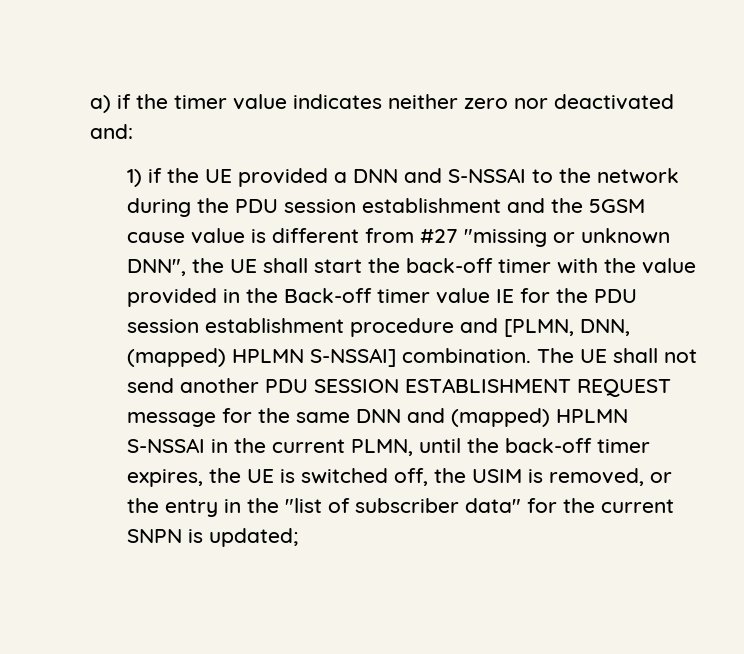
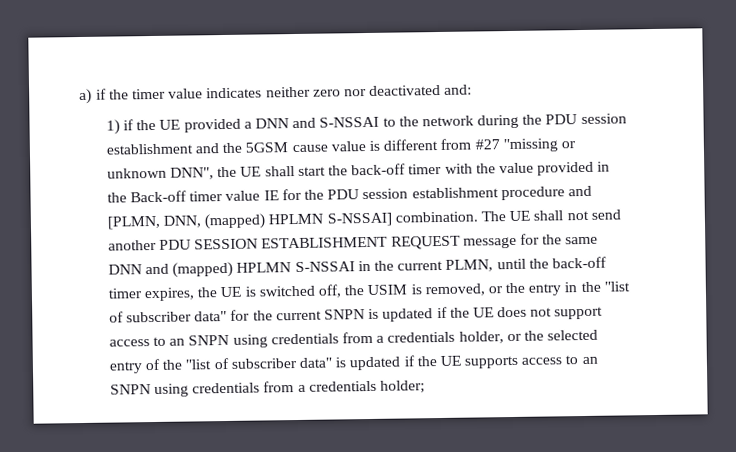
- The UE shall not send another PDU SESSION ESTABLISHMENT REQUEST message for the same DNN and (mapped) HPLMN S-NSSAI in the current PLMN, until the back-off timer expires, the UE is switched off, the USIM is removed, or the entry in the "list of subscriber data" for the current SNPN is updated;
+ The UE shall not send another PDU SESSION ESTABLISHMENT REQUEST message for the same DNN and (mapped) HPLMN S-NSSAI in the current PLMN, until the back-off timer expires, the UE is switched off, the USIM is removed, or the entry in the "list of subscriber data" for the current SNPN is updated if the UE does not support access to an SNPN using credentials from a credentials holder, or the selected entry of the "list of subscriber data" is updated if the UE supports access to an SNPN using credentials from a credentials holder;

